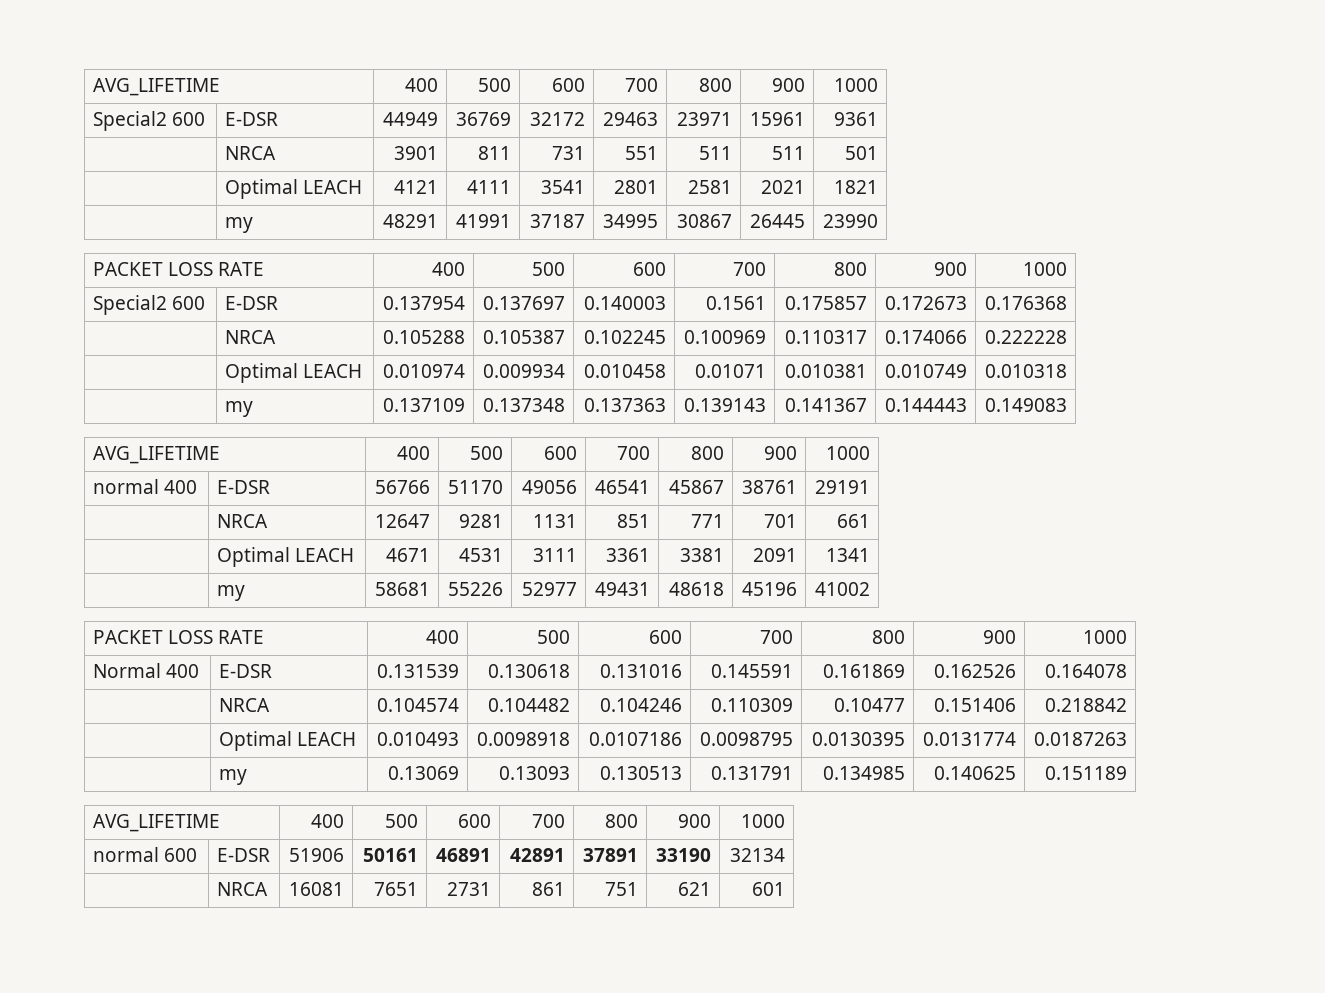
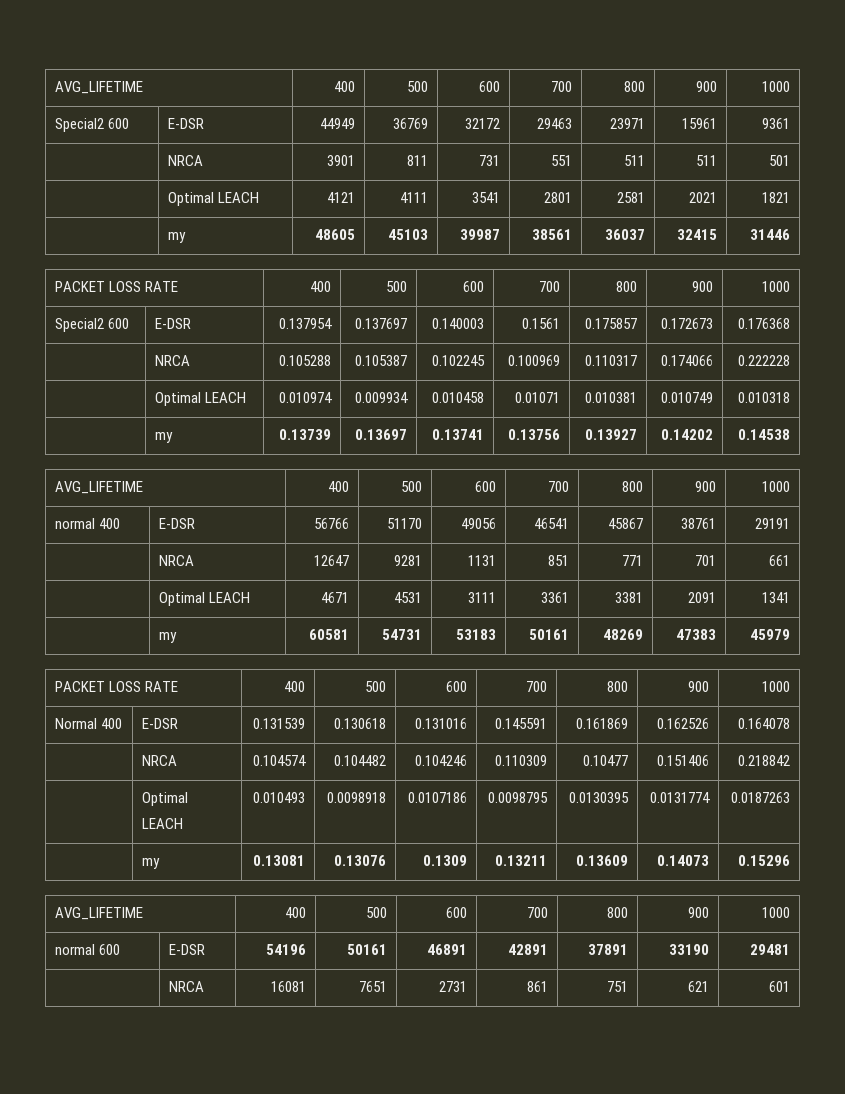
- | my | 48291 | 41991 | 37187 | 34995 | 30867 | 26445 | 23990
+ | my | 48605 | 45103 | 39987 | 38561 | 36037 | 32415 | 31446
- | my | 0.137109 | 0.137348 | 0.137363 | 0.139143 | 0.141367 | 0.144443 | 0.149083
+ | my | 0.13739 | 0.13697 | 0.13741 | 0.13756 | 0.13927 | 0.14202 | 0.14538
- | my | 58681 | 55226 | 52977 | 49431 | 48618 | 45196 | 41002
+ | my | 60581 | 54731 | 53183 | 50161 | 48269 | 47383 | 45979
- | my | 0.13069 | 0.13093 | 0.130513 | 0.131791 | 0.134985 | 0.140625 | 0.151189
+ | my | 0.13081 | 0.13076 | 0.1309 | 0.13211 | 0.13609 | 0.14073 | 0.15296
- normal 600 | E-DSR | 51906 | 50161 | 46891 | 42891 | 37891 | 33190 | 32134
+ normal 600 | E-DSR | 54196 | 50161 | 46891 | 42891 | 37891 | 33190 | 29481

